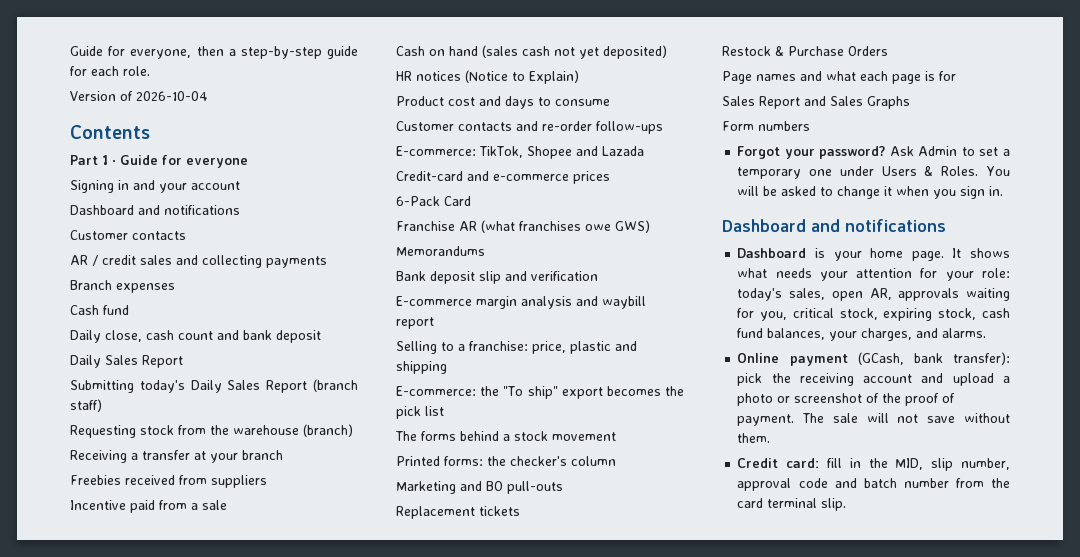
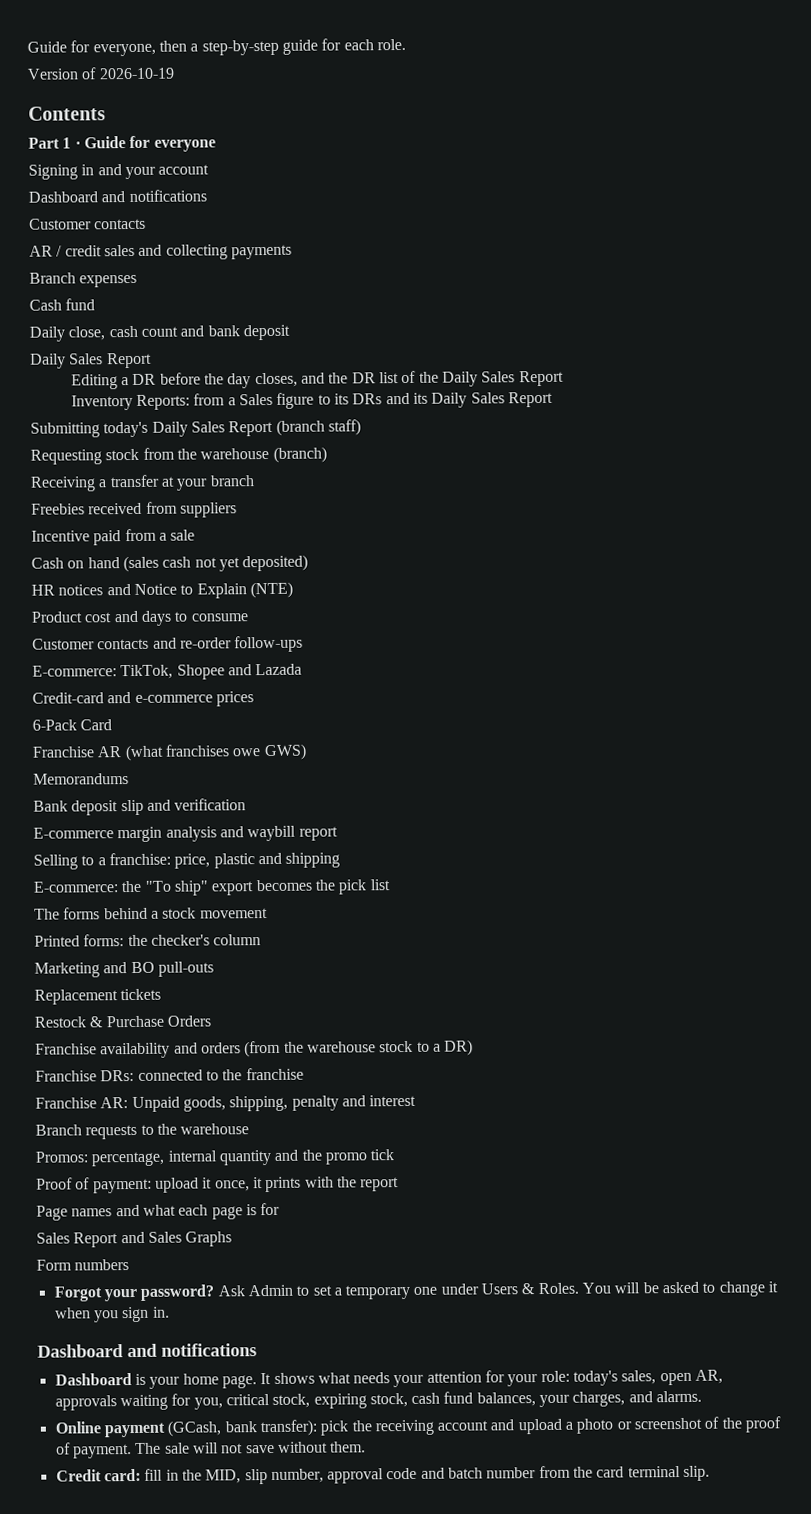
- Version of 2026-10-04
+ Version of 2026-10-19
+ Editing a DR before the day closes, and the DR list of the Daily Sales Report
+ Inventory Reports: from a Sales figure to its DRs and its Daily Sales Report
- HR notices (Notice to Explain)
+ HR notices and Notice to Explain (NTE)
+ Franchise availability and orders (from the warehouse stock to a DR)
+ Franchise DRs: connected to the franchise
+ Franchise AR: Unpaid goods, shipping, penalty and interest
+ Branch requests to the warehouse
+ Promos: percentage, internal quantity and the promo tick
+ Proof of payment: upload it once, it prints with the report

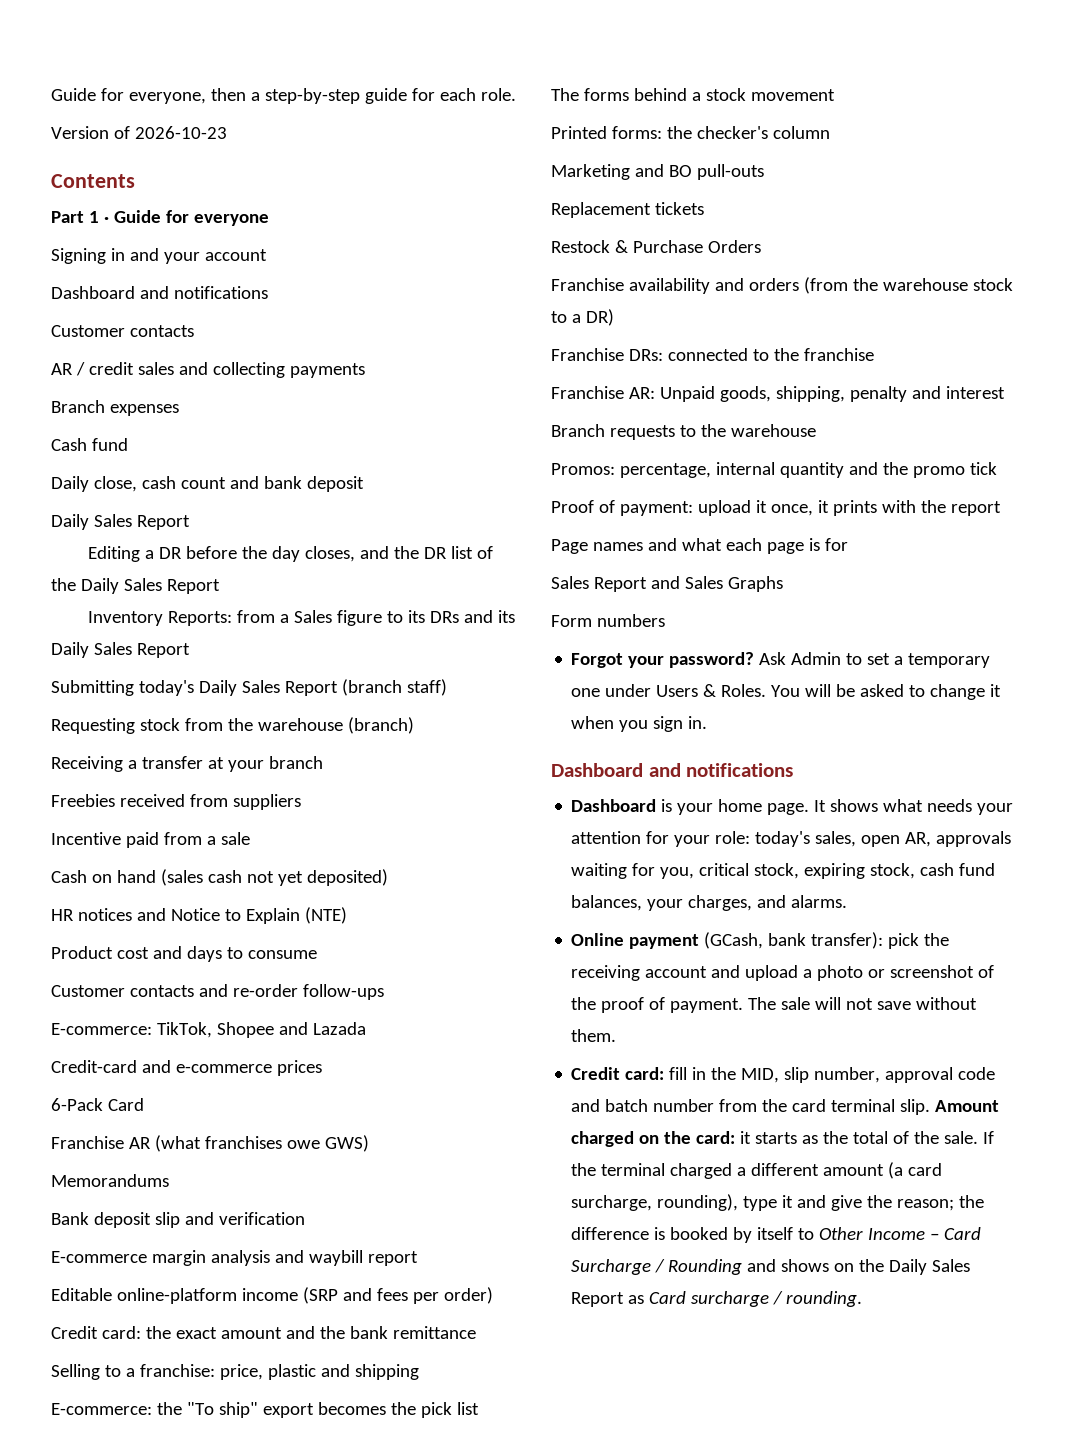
- Version of 2026-10-19
+ Version of 2026-10-23
+ Editable online-platform income (SRP and fees per order)
+ Credit card: the exact amount and the bank remittance
+ Amount charged on the card: it starts as the total of the sale. If the terminal charged a different amount (a card surcharge, rounding), type it and give the reason; the difference is booked by itself to Other Income – Card Surcharge / Rounding and shows on the Daily Sales Report as Card surcharge / rounding.

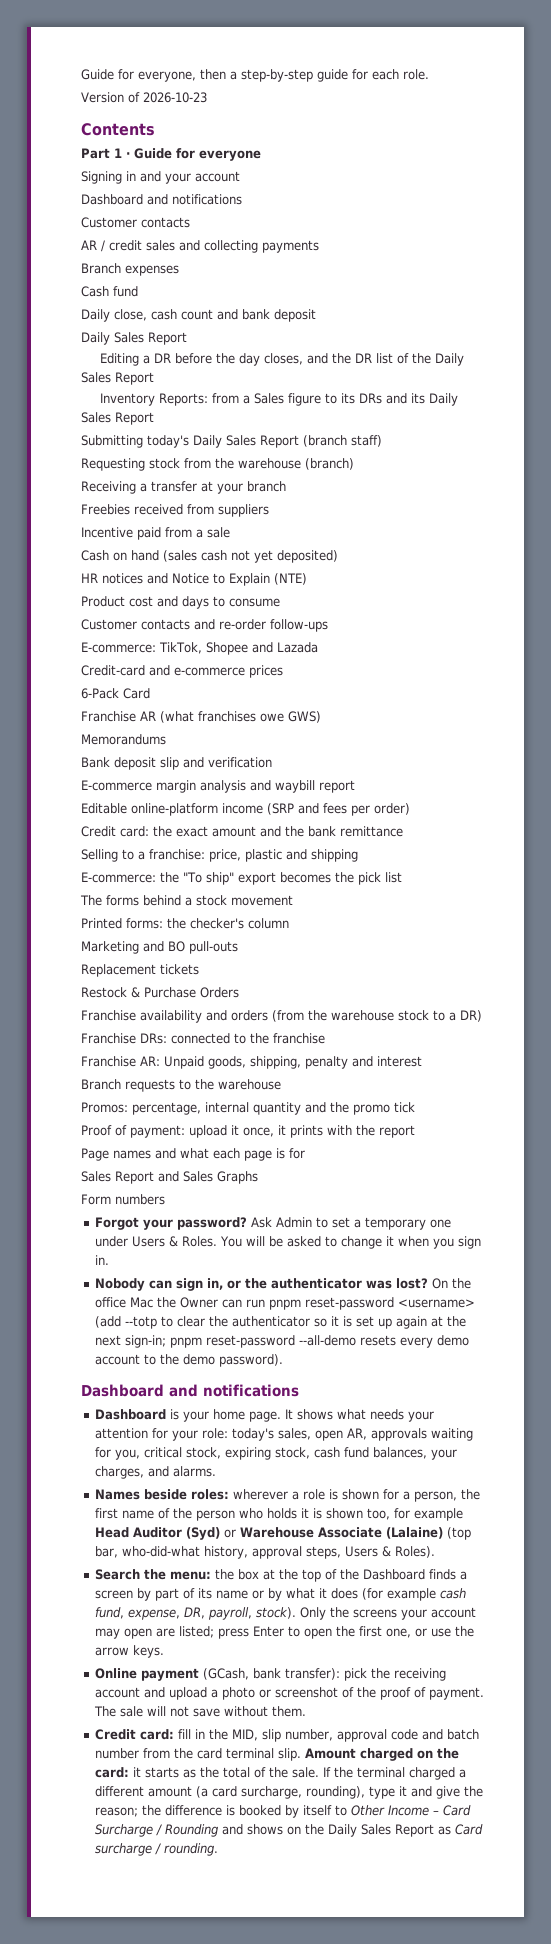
+ Nobody can sign in, or the authenticator was lost? On the office Mac the Owner can run pnpm reset-password <username> (add --totp to clear the authenticator so it is set up again at the next sign-in; pnpm reset-password --all-demo resets every demo account to the demo password).
+ Names beside roles: wherever a role is shown for a person, the first name of the person who holds it is shown too, for example Head Auditor (Syd) or Warehouse Associate (Lalaine) (top bar, who-did-what history, approval steps, Users & Roles).
+ Search the menu: the box at the top of the Dashboard finds a screen by part of its name or by what it does (for example cash fund, expense, DR, payroll, stock). Only the screens your account may open are listed; press Enter to open the first one, or use the arrow keys.

